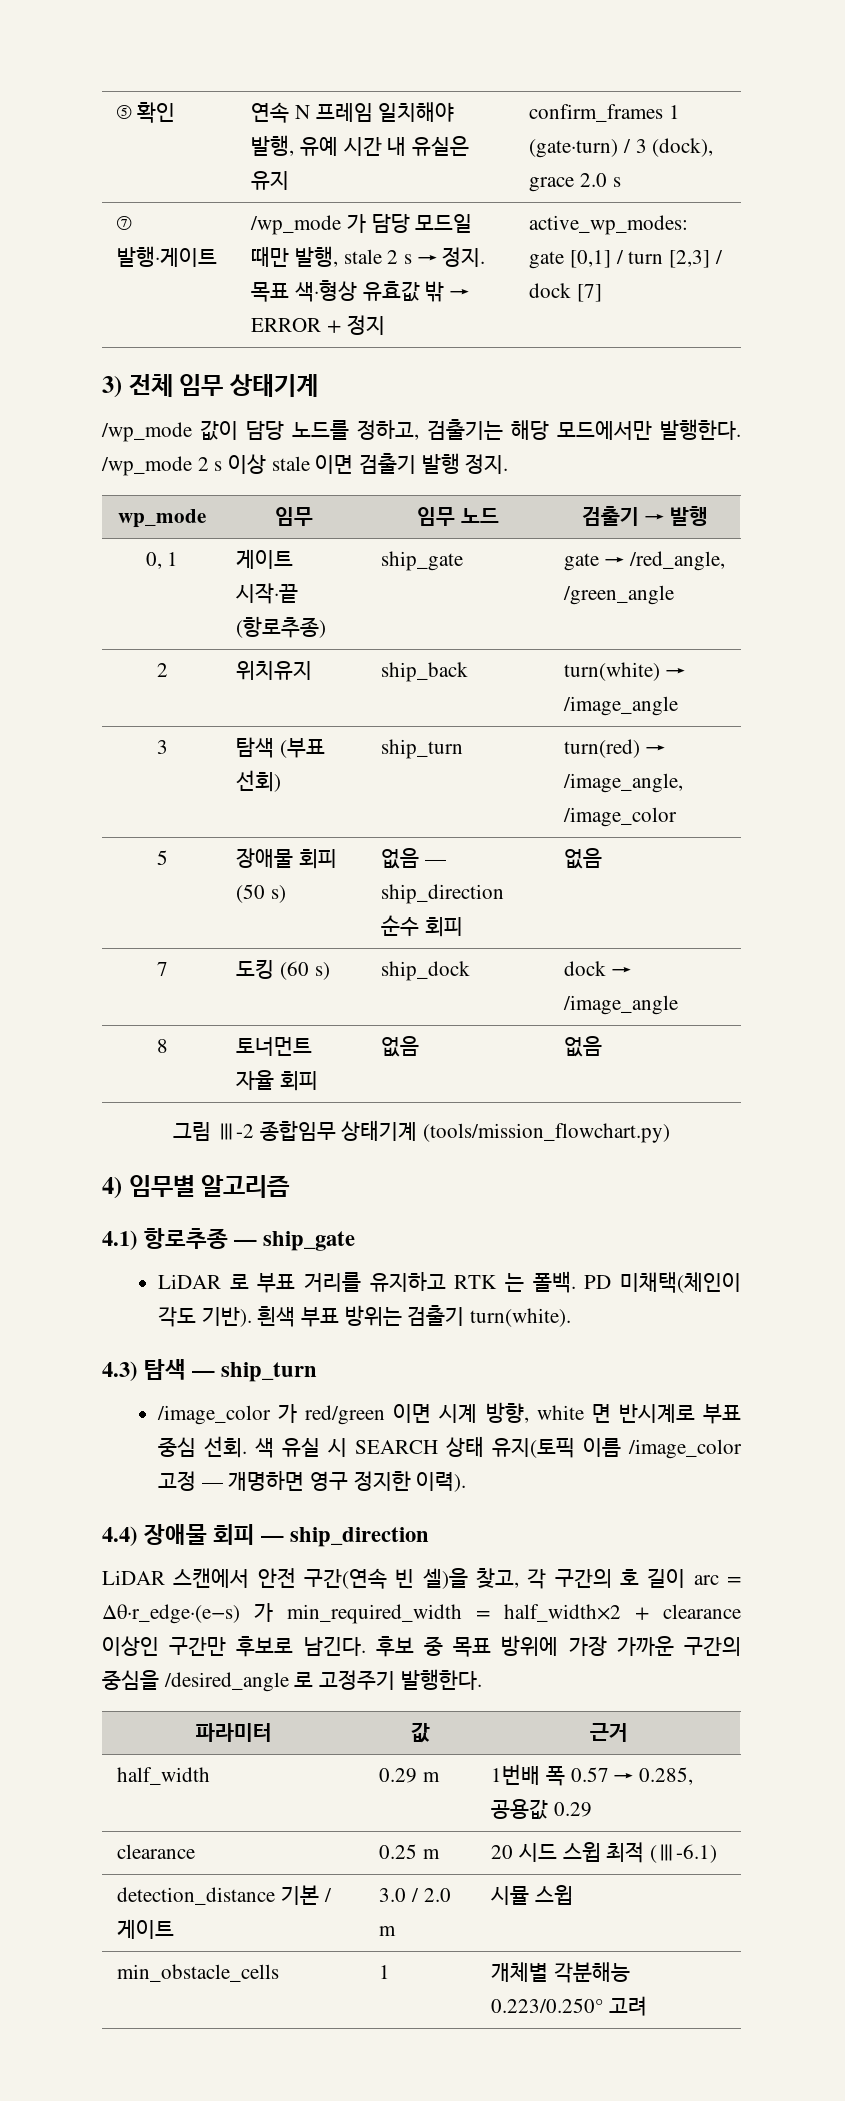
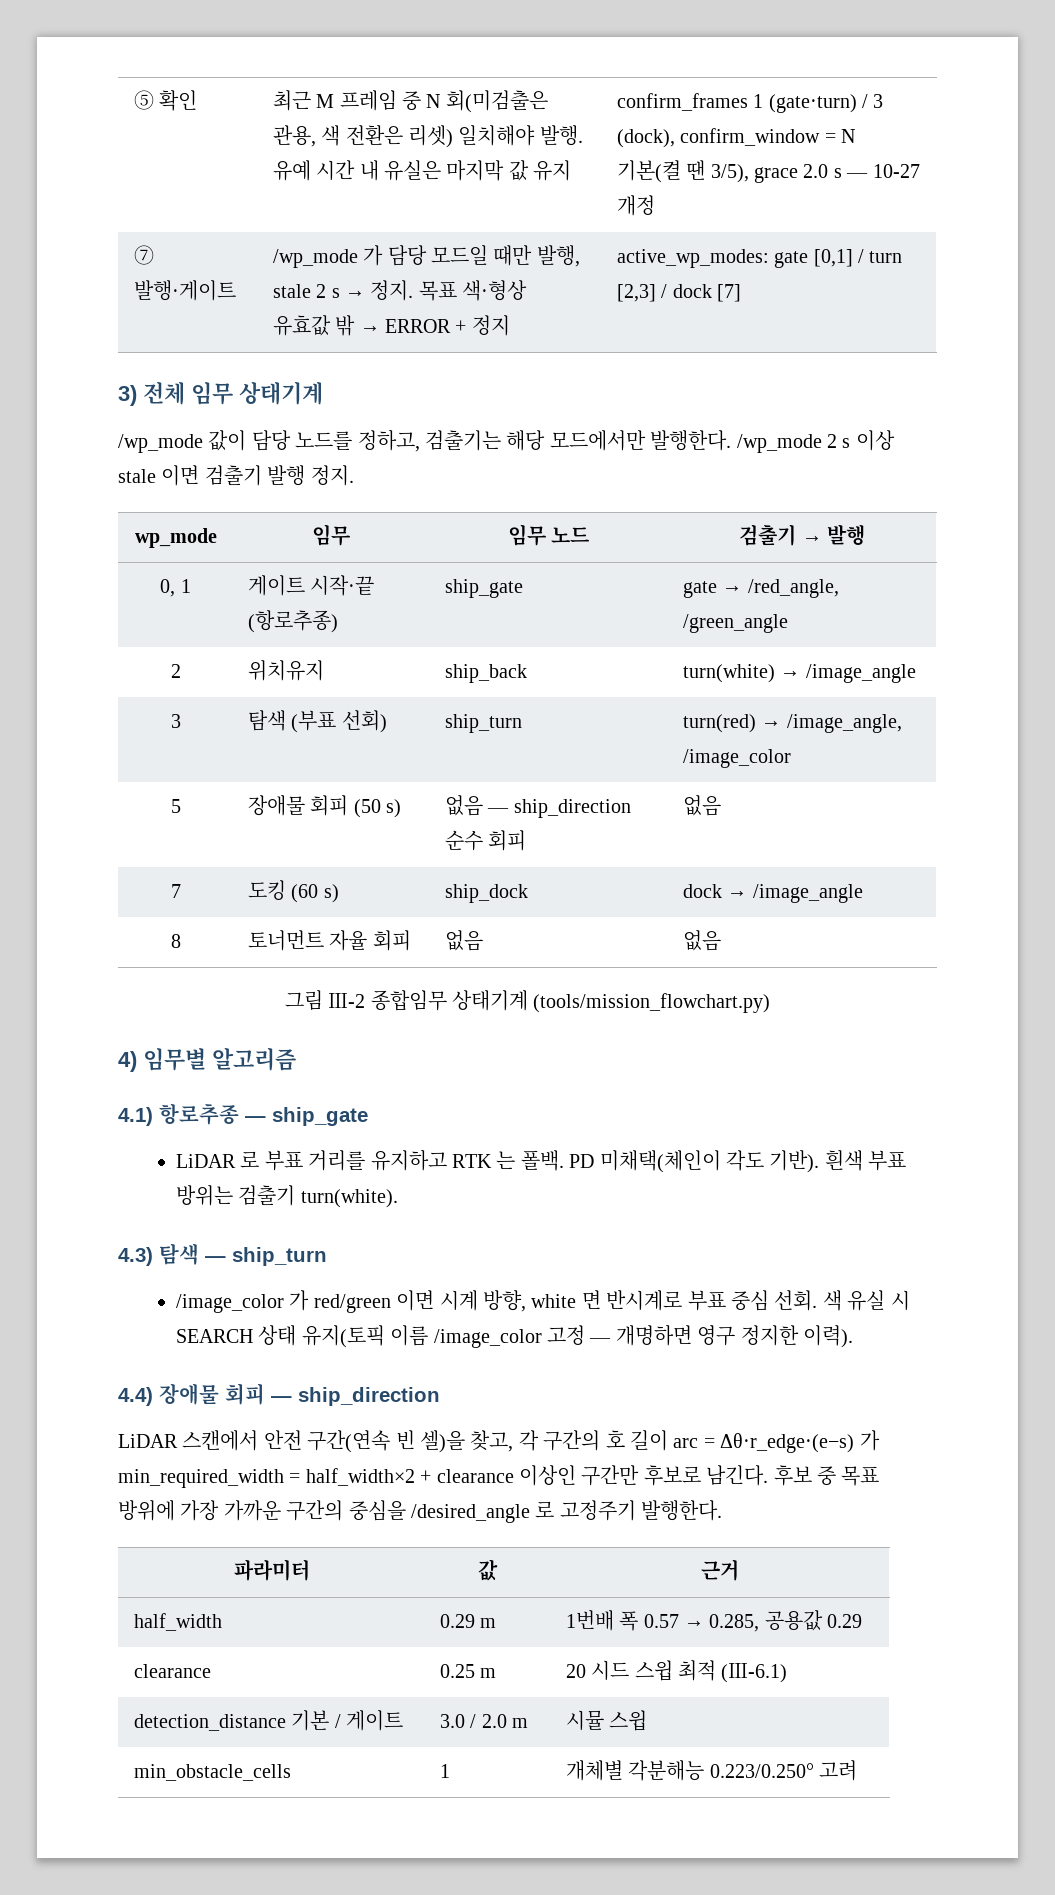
- ⑤ 확인 | 연속 N 프레임 일치해야 발행, 유예 시간 내 유실은 유지 | confirm_frames 1 (gate·turn) / 3 (dock), grace 2.0 s
+ ⑤ 확인 | 최근 M 프레임 중 N 회(미검출은 관용, 색 전환은 리셋) 일치해야 발행. 유예 시간 내 유실은 마지막 값 유지 | confirm_frames 1 (gate·turn) / 3 (dock), confirm_window = N 기본(켤 땐 3/5), grace 2.0 s — 10-27 개정

